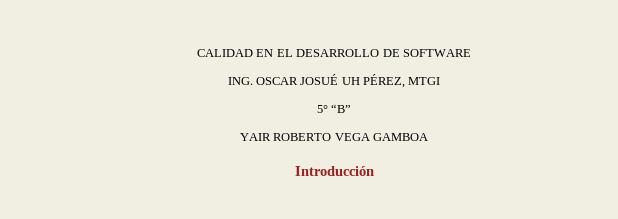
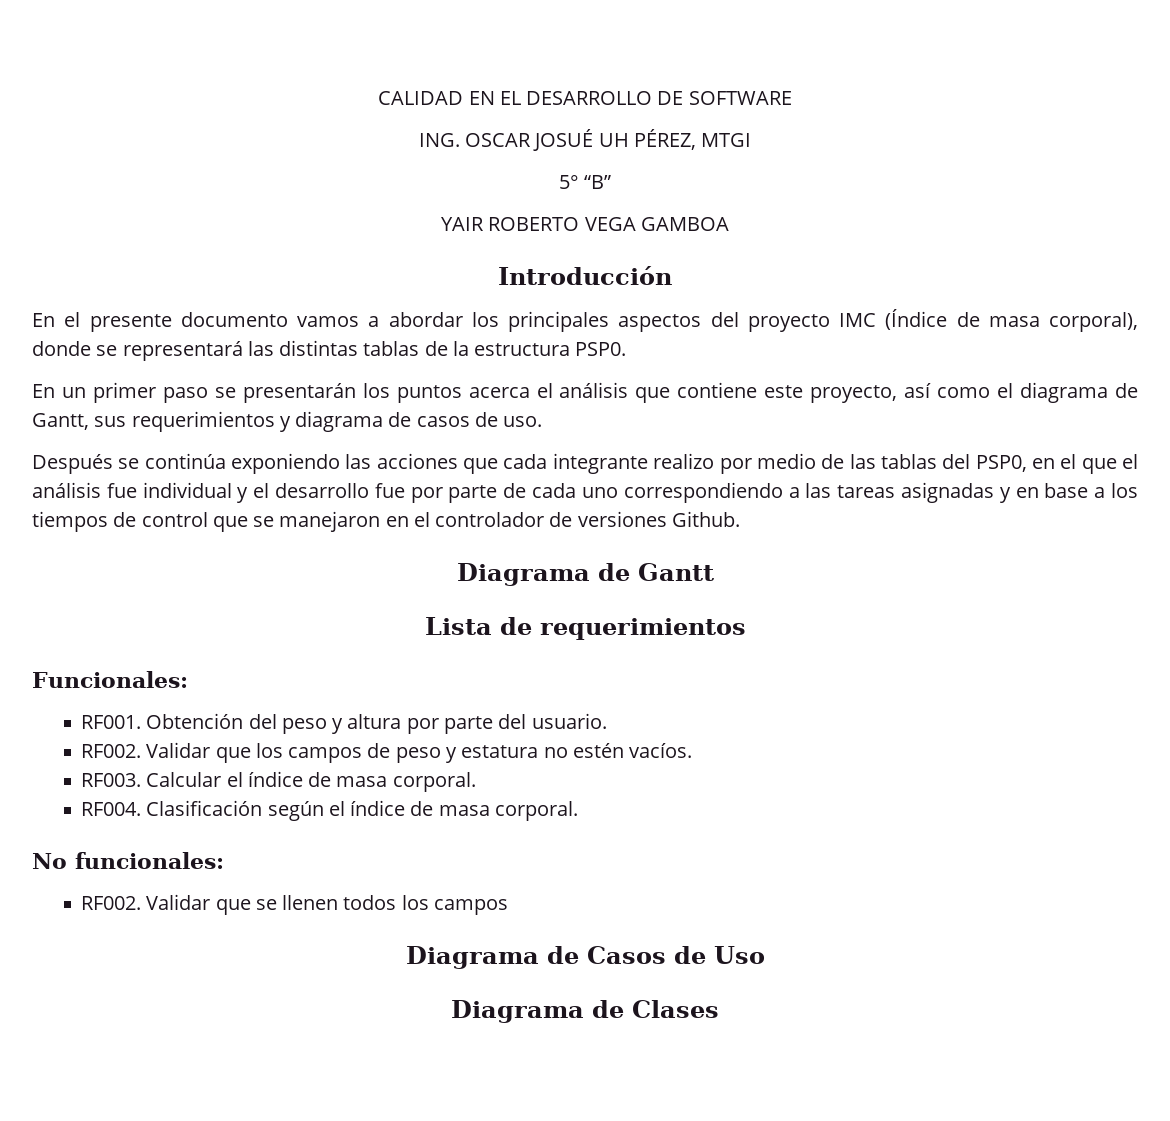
+ En el presente documento vamos a abordar los principales aspectos del proyecto IMC (Índice de masa corporal), donde se representará las distintas tablas de la estructura PSP0.
+ En un primer paso se presentarán los puntos acerca el análisis que contiene este proyecto, así como el diagrama de Gantt, sus requerimientos y diagrama de casos de uso.
+ Después se continúa exponiendo las acciones que cada integrante realizo por medio de las tablas del PSP0, en el que el análisis fue individual y el desarrollo fue por parte de cada uno correspondiendo a las tareas asignadas y en base a los tiempos de control que se manejaron en el controlador de versiones Github.
+ Diagrama de Gantt
+ Lista de requerimientos
+ Funcionales:
+ RF001. Obtención del peso y altura por parte del usuario.
+ RF002. Validar que los campos de peso y estatura no estén vacíos.
+ RF003. Calcular el índice de masa corporal.
+ RF004. Clasificación según el índice de masa corporal.
+ No funcionales:
+ RF002. Validar que se llenen todos los campos
+ Diagrama de Casos de Uso
+ Diagrama de Clases

